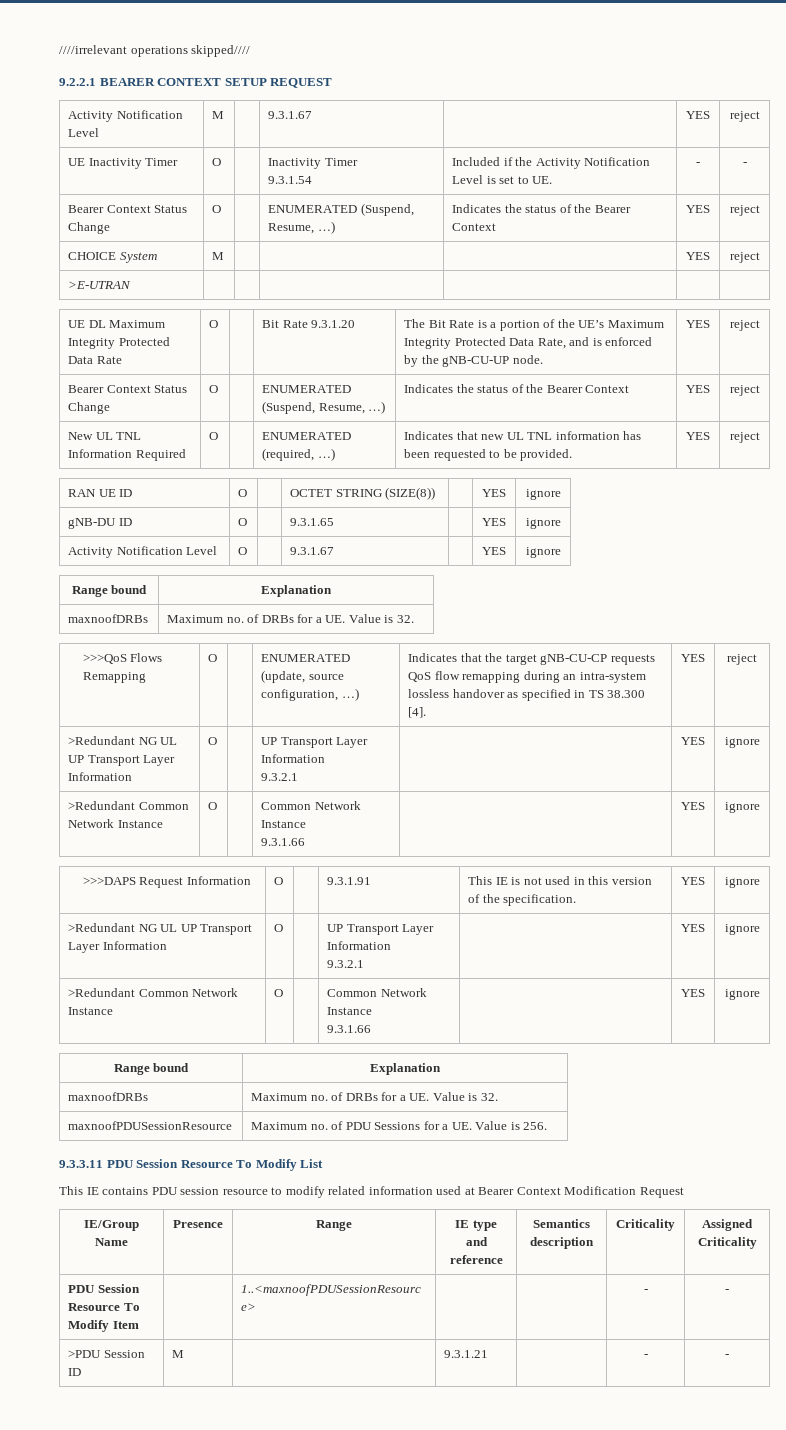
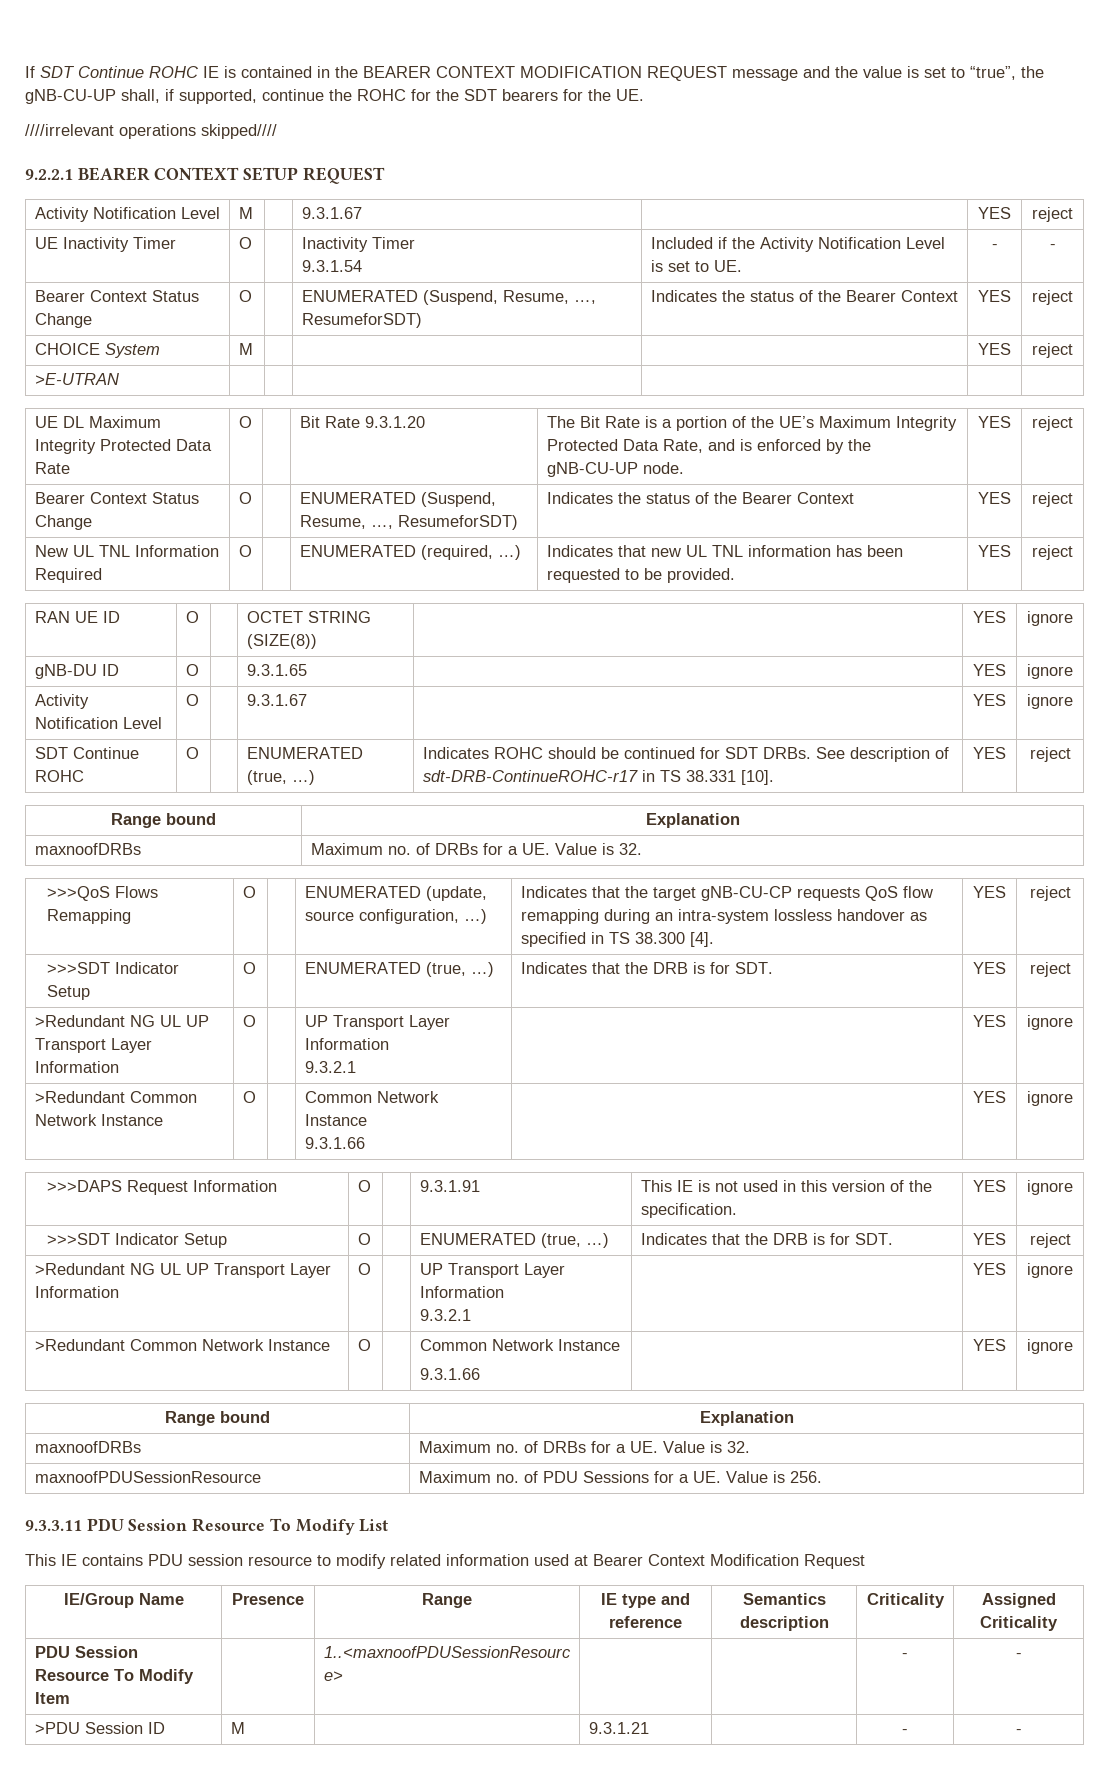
+ If SDT Continue ROHC IE is contained in the BEARER CONTEXT MODIFICATION REQUEST message and the value is set to “true”, the gNB-CU-UP shall, if supported, continue the ROHC for the SDT bearers for the UE.
  UE Inactivity Timer | O | | Inactivity Timer
  9.3.1.54 | Included if the Activity Notification Level is set to UE. | - | -
- Bearer Context Status Change | O | | ENUMERATED (Suspend, Resume, …) | Indicates the status of the Bearer Context | YES | reject
+ Bearer Context Status Change | O | | ENUMERATED (Suspend, Resume, …, ResumeforSDT) | Indicates the status of the Bearer Context | YES | reject
  UE DL Maximum Integrity Protected Data Rate | O | | Bit Rate 9.3.1.20 | The Bit Rate is a portion of the UE’s Maximum Integrity Protected Data Rate, and is enforced by the gNB-CU-UP node. | YES | reject
- Bearer Context Status Change | O | | ENUMERATED (Suspend, Resume, …) | Indicates the status of the Bearer Context | YES | reject
+ Bearer Context Status Change | O | | ENUMERATED (Suspend, Resume, …, ResumeforSDT) | Indicates the status of the Bearer Context | YES | reject
+ SDT Continue ROHC | O | | ENUMERATED (true, …) | Indicates ROHC should be continued for SDT DRBs. See description of sdt-DRB-ContinueROHC-r17 in TS 38.331 [10]. | YES | reject
  >>>QoS Flows Remapping | O | | ENUMERATED (update, source configuration, …) | Indicates that the target gNB-CU-CP requests QoS flow remapping during an intra-system lossless handover as specified in TS 38.300 [4]. | YES | reject
+ >>>SDT Indicator Setup | O | | ENUMERATED (true, …) | Indicates that the DRB is for SDT. | YES | reject
  >>>DAPS Request Information | O | | 9.3.1.91 | This IE is not used in this version of the specification. | YES | ignore
+ >>>SDT Indicator Setup | O | | ENUMERATED (true, …) | Indicates that the DRB is for SDT. | YES | reject

